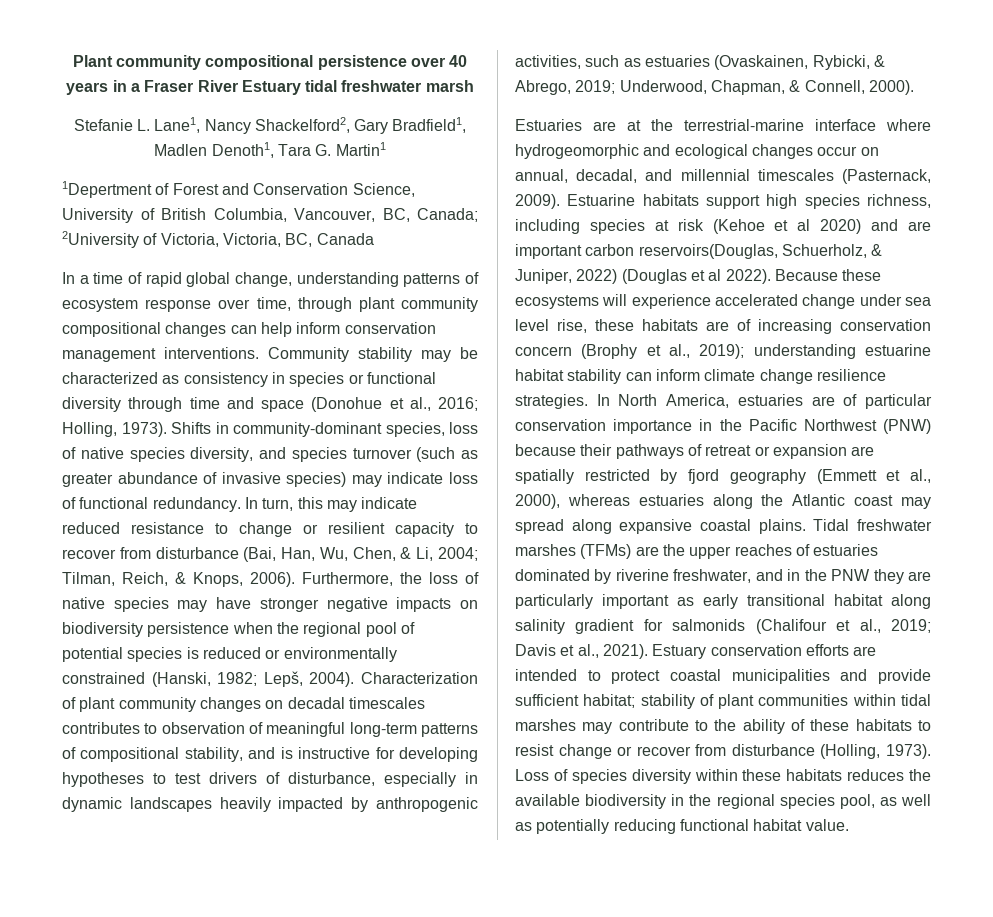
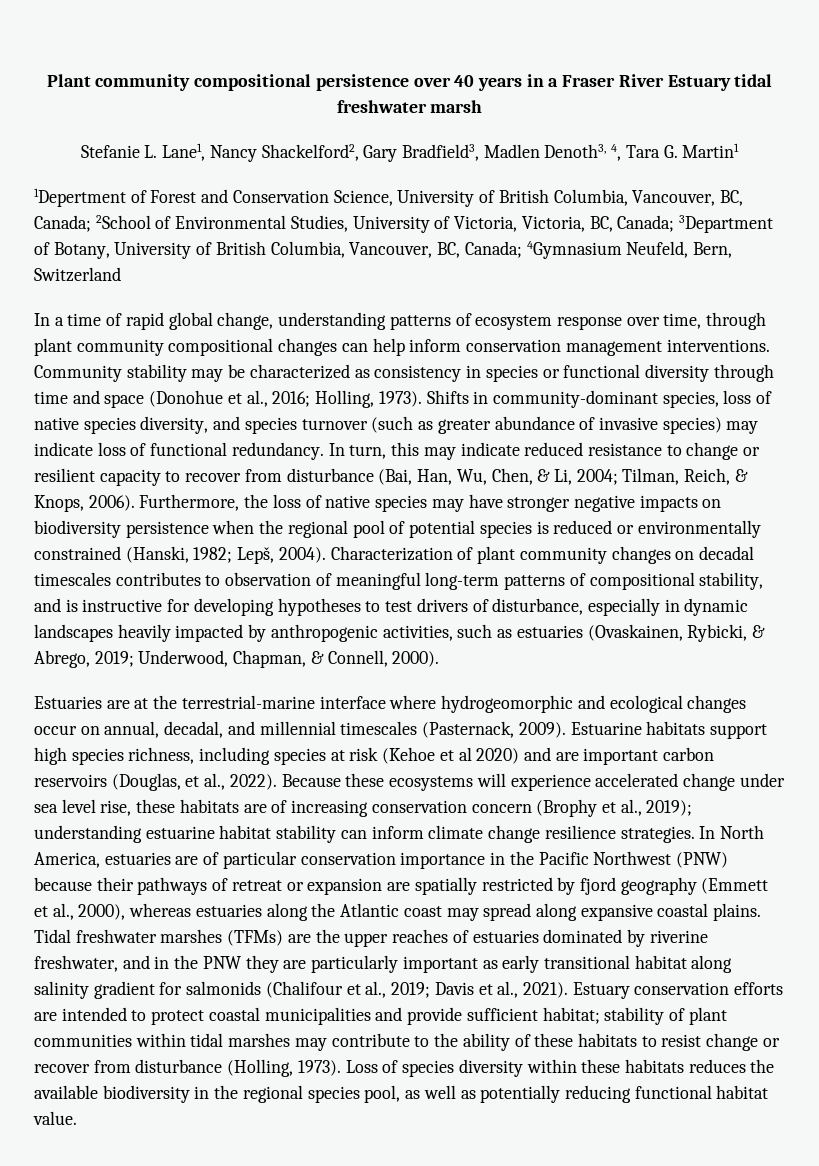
- Stefanie L. Lane1, Nancy Shackelford2, Gary Bradfield1, Madlen Denoth1, Tara G. Martin1
+ Stefanie L. Lane1, Nancy Shackelford2, Gary Bradfield3, Madlen Denoth3, 4, Tara G. Martin1
- 1Depertment of Forest and Conservation Science, University of British Columbia, Vancouver, BC, Canada; 2University of Victoria, Victoria, BC, Canada
+ 1Depertment of Forest and Conservation Science, University of British Columbia, Vancouver, BC, Canada; 2School of Environmental Studies, University of Victoria, Victoria, BC, Canada; 3Department of Botany, University of British Columbia, Vancouver, BC, Canada; 4Gymnasium Neufeld, Bern, Switzerland
- Estuarine habitats support high species richness, including species at risk (Kehoe et al 2020) and are important carbon reservoirs(Douglas, Schuerholz, & Juniper, 2022) (Douglas et al 2022).
+ Estuarine habitats support high species richness, including species at risk (Kehoe et al 2020) and are important carbon reservoirs (Douglas, et al., 2022).

